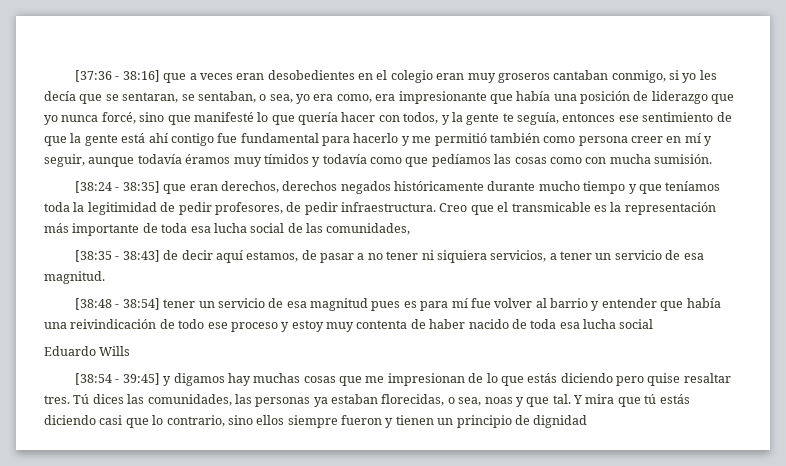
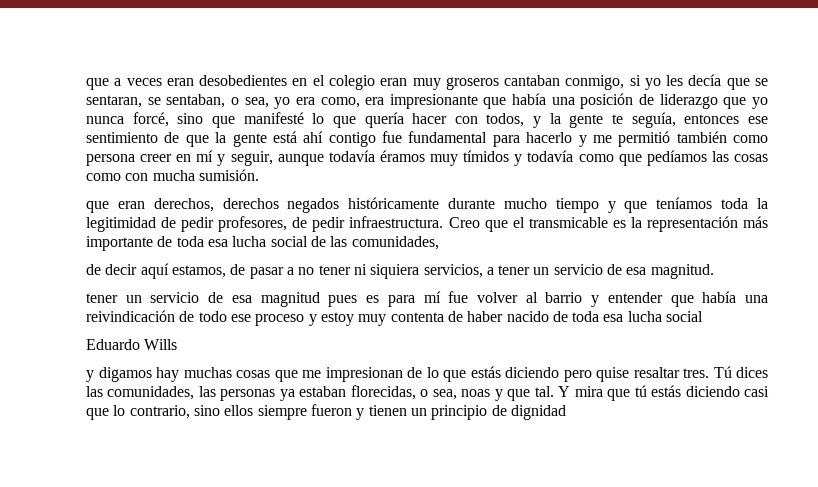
- [37:36 - 38:16] que a veces eran desobedientes en el colegio eran muy groseros cantaban conmigo, si yo les decía que se sentaran, se sentaban, o sea, yo era como, era impresionante que había una posición de liderazgo que yo nunca forcé, sino que manifesté lo que quería hacer con todos, y la gente te seguía, entonces ese sentimiento de que la gente está ahí contigo fue fundamental para hacerlo y me permitió también como persona creer en mí y seguir, aunque todavía éramos muy tímidos y todavía como que pedíamos las cosas como con mucha sumisión.
+ que a veces eran desobedientes en el colegio eran muy groseros cantaban conmigo, si yo les decía que se sentaran, se sentaban, o sea, yo era como, era impresionante que había una posición de liderazgo que yo nunca forcé, sino que manifesté lo que quería hacer con todos, y la gente te seguía, entonces ese sentimiento de que la gente está ahí contigo fue fundamental para hacerlo y me permitió también como persona creer en mí y seguir, aunque todavía éramos muy tímidos y todavía como que pedíamos las cosas como con mucha sumisión.
- [38:24 - 38:35] que eran derechos, derechos negados históricamente durante mucho tiempo y que teníamos toda la legitimidad de pedir profesores, de pedir infraestructura.
+ que eran derechos, derechos negados históricamente durante mucho tiempo y que teníamos toda la legitimidad de pedir profesores, de pedir infraestructura.
- [38:35 - 38:43] de decir aquí estamos, de pasar a no tener ni siquiera servicios, a tener un servicio de esa magnitud.
+ de decir aquí estamos, de pasar a no tener ni siquiera servicios, a tener un servicio de esa magnitud.
- [38:48 - 38:54] tener un servicio de esa magnitud pues es para mí fue volver al barrio y entender que había una reivindicación de todo ese proceso y estoy muy contenta de haber nacido de toda esa lucha social
+ tener un servicio de esa magnitud pues es para mí fue volver al barrio y entender que había una reivindicación de todo ese proceso y estoy muy contenta de haber nacido de toda esa lucha social
- [38:54 - 39:45] y digamos hay muchas cosas que me impresionan de lo que estás diciendo pero quise resaltar tres.
+ y digamos hay muchas cosas que me impresionan de lo que estás diciendo pero quise resaltar tres.

